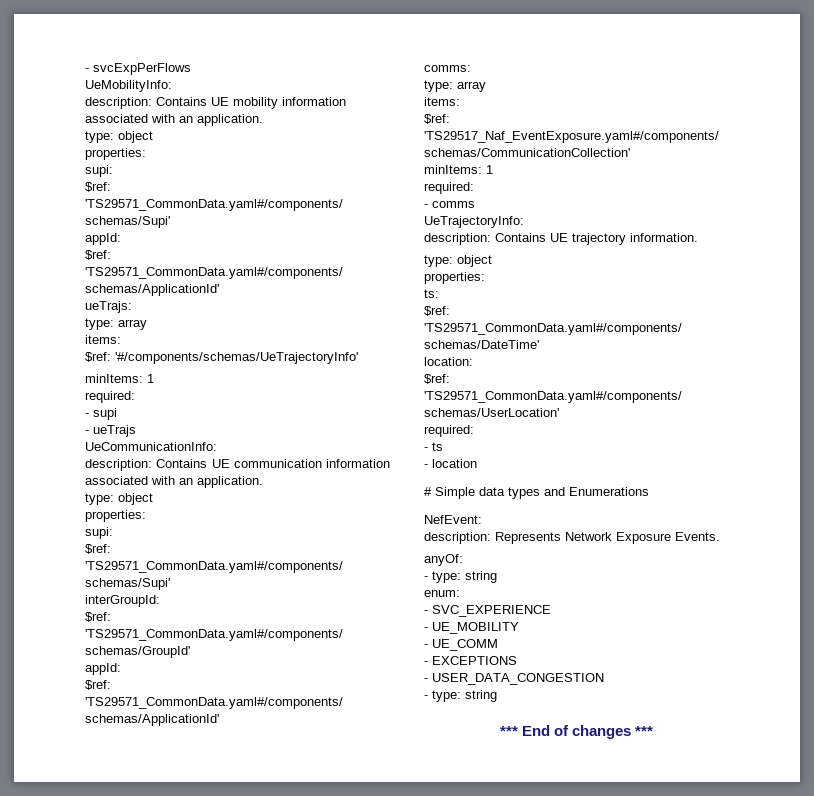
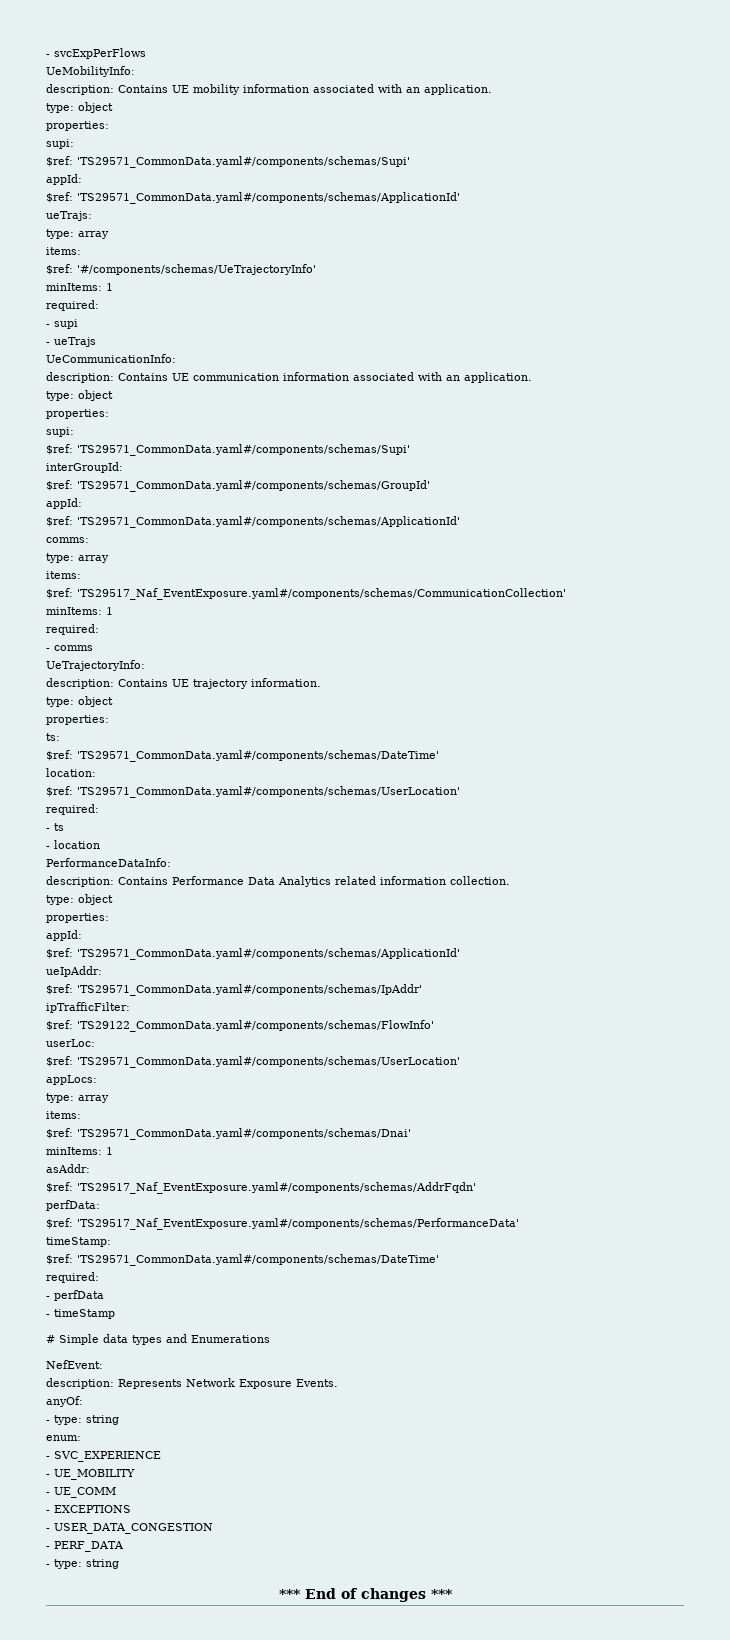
+ PerformanceDataInfo:
+ description: Contains Performance Data Analytics related information collection.
+ type: object
+ properties:
+ appId:
+ $ref: 'TS29571_CommonData.yaml#/components/schemas/ApplicationId'
+ ueIpAddr:
+ $ref: 'TS29571_CommonData.yaml#/components/schemas/IpAddr'
+ ipTrafficFilter:
+ $ref: 'TS29122_CommonData.yaml#/components/schemas/FlowInfo'
+ userLoc:
+ $ref: 'TS29571_CommonData.yaml#/components/schemas/UserLocation'
+ appLocs:
+ type: array
+ items:
+ $ref: 'TS29571_CommonData.yaml#/components/schemas/Dnai'
+ minItems: 1
+ asAddr:
+ $ref: 'TS29517_Naf_EventExposure.yaml#/components/schemas/AddrFqdn'
+ perfData:
+ $ref: 'TS29517_Naf_EventExposure.yaml#/components/schemas/PerformanceData'
+ timeStamp:
+ $ref: 'TS29571_CommonData.yaml#/components/schemas/DateTime'
+ required:
+ - perfData
+ - timeStamp
+ - PERF_DATA

